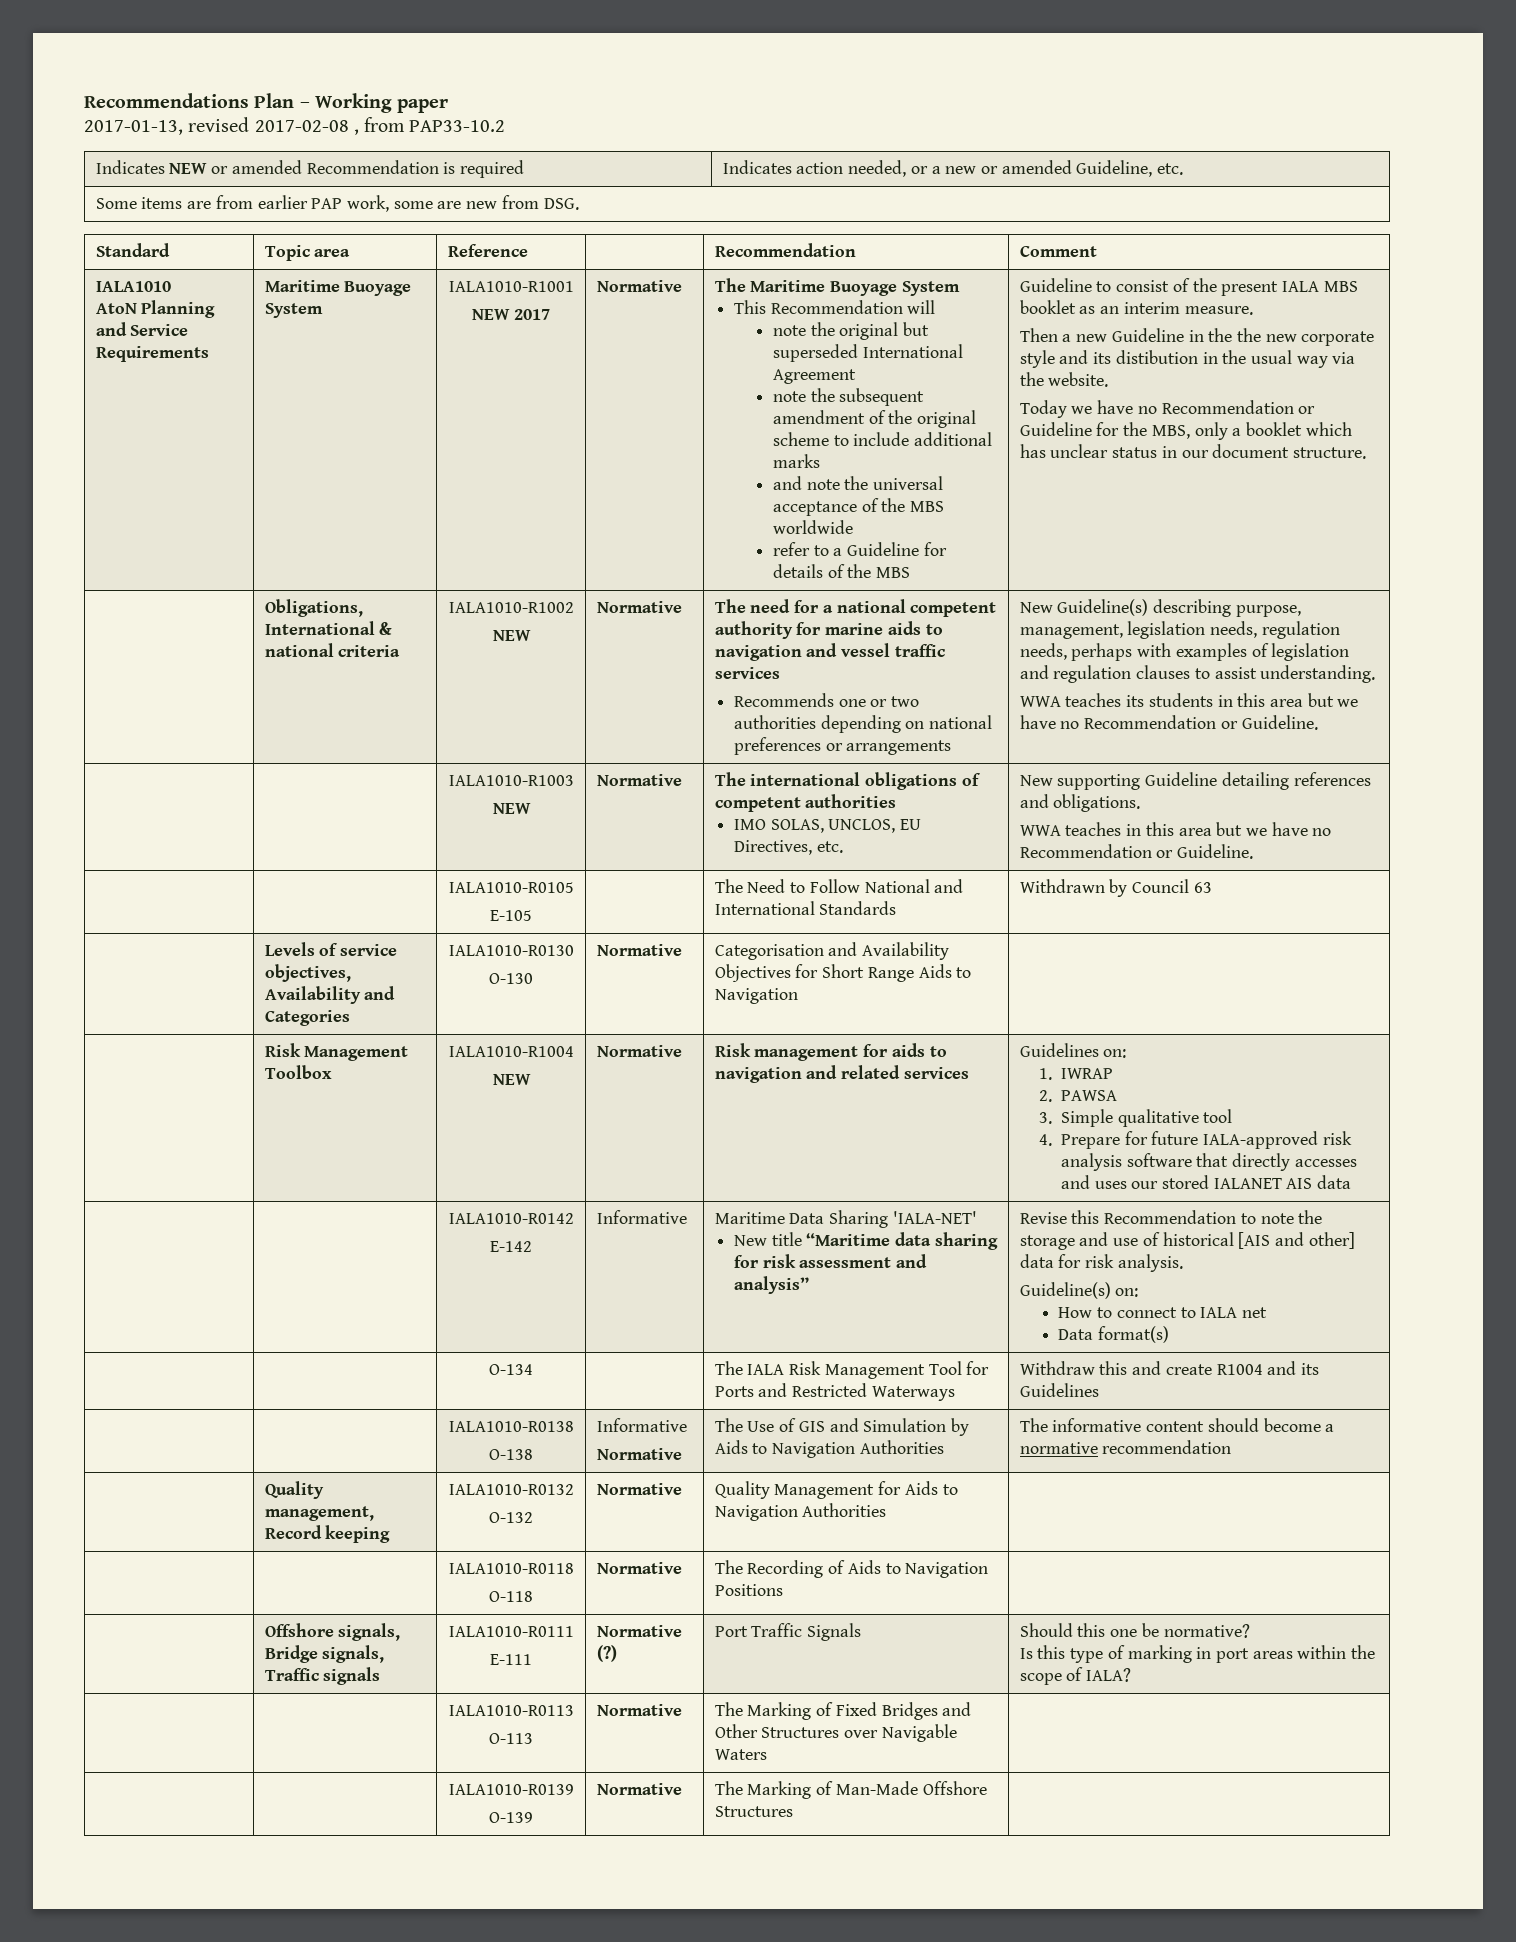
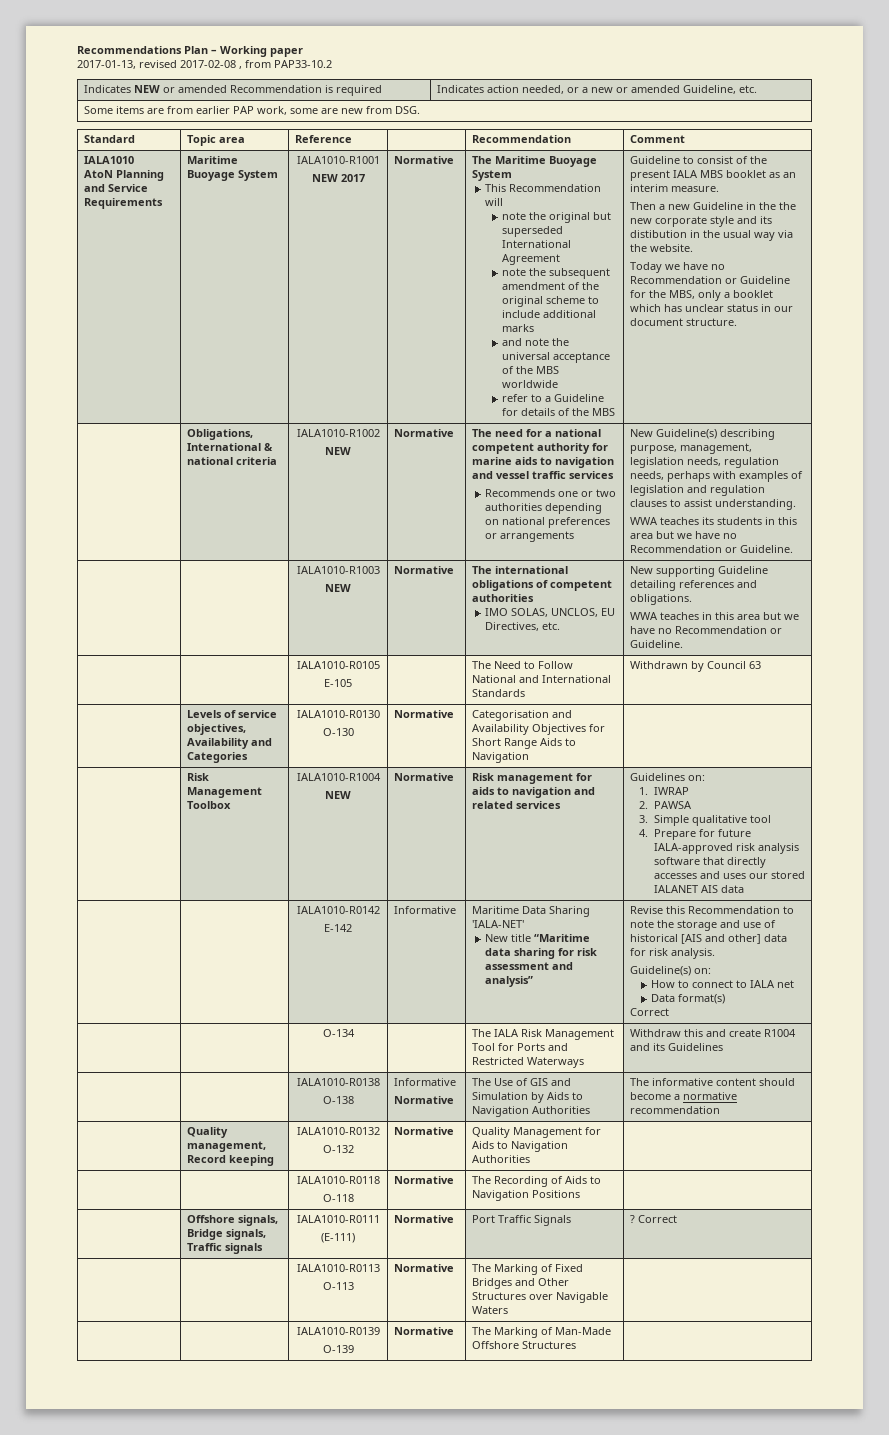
  Data format(s)
+ Correct
  | Offshore signals, Bridge signals, Traffic signals | IALA1010-R0111
- E-111 | Normative (?) | Port Traffic Signals | Should this one be normative?
- Is this type of marking in port areas within the scope of IALA?
+ (E-111) | Normative | Port Traffic Signals | ? Correct

